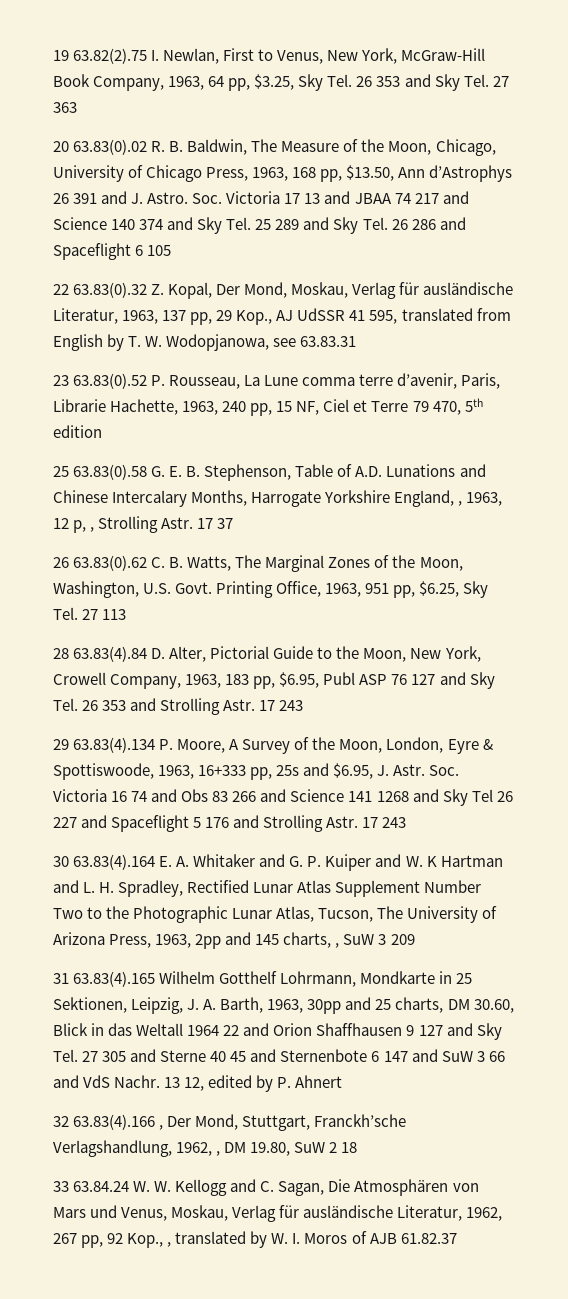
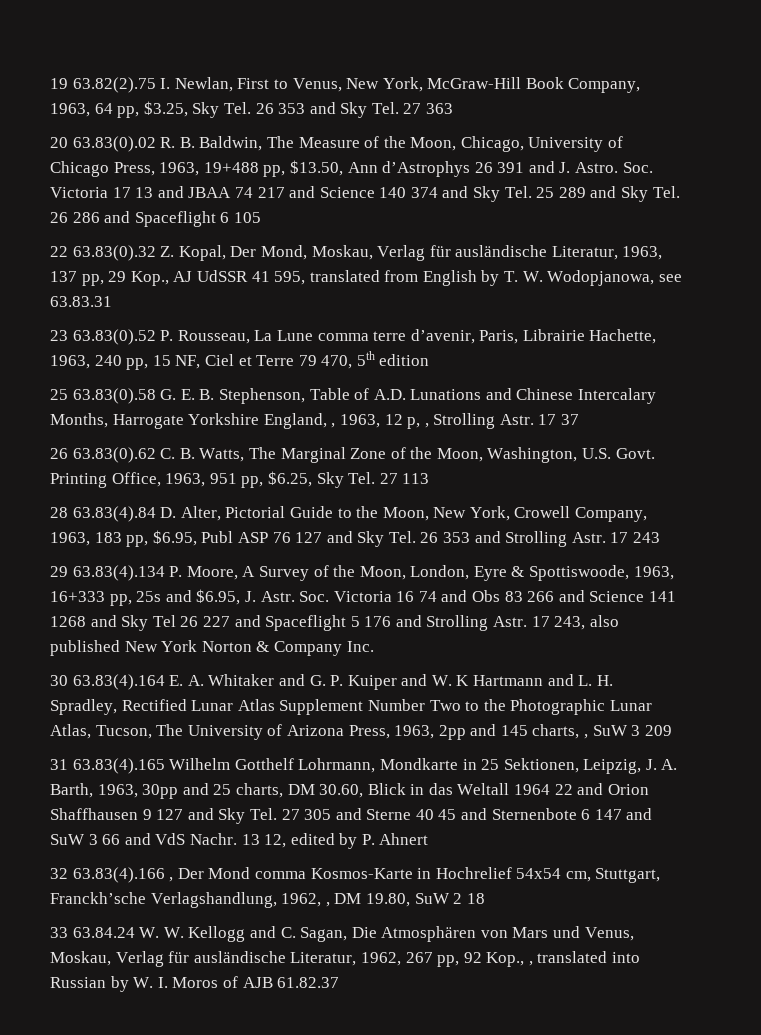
- 20 63.83(0).02 R. B. Baldwin, The Measure of the Moon, Chicago, University of Chicago Press, 1963, 168 pp, $13.50, Ann d’Astrophys 26 391 and J. Astro.
+ 20 63.83(0).02 R. B. Baldwin, The Measure of the Moon, Chicago, University of Chicago Press, 1963, 19+488 pp, $13.50, Ann d’Astrophys 26 391 and J. Astro.
- 23 63.83(0).52 P. Rousseau, La Lune comma terre d’avenir, Paris, Librarie Hachette, 1963, 240 pp, 15 NF, Ciel et Terre 79 470, 5th edition
+ 23 63.83(0).52 P. Rousseau, La Lune comma terre d’avenir, Paris, Librairie Hachette, 1963, 240 pp, 15 NF, Ciel et Terre 79 470, 5th edition
- 26 63.83(0).62 C. B. Watts, The Marginal Zones of the Moon, Washington, U.S. Govt.
+ 26 63.83(0).62 C. B. Watts, The Marginal Zone of the Moon, Washington, U.S. Govt.
- Soc. Victoria 16 74 and Obs 83 266 and Science 141 1268 and Sky Tel 26 227 and Spaceflight 5 176 and Strolling Astr. 17 243
+ Soc. Victoria 16 74 and Obs 83 266 and Science 141 1268 and Sky Tel 26 227 and Spaceflight 5 176 and Strolling Astr. 17 243, also published New York Norton & Company Inc.
- 30 63.83(4).164 E. A. Whitaker and G. P. Kuiper and W. K Hartman and L. H. Spradley, Rectified Lunar Atlas Supplement Number Two to the Photographic Lunar Atlas, Tucson, The University of Arizona Press, 1963, 2pp and 145 charts, , SuW 3 209
+ 30 63.83(4).164 E. A. Whitaker and G. P. Kuiper and W. K Hartmann and L. H. Spradley, Rectified Lunar Atlas Supplement Number Two to the Photographic Lunar Atlas, Tucson, The University of Arizona Press, 1963, 2pp and 145 charts, , SuW 3 209
- 32 63.83(4).166 , Der Mond, Stuttgart, Franckh’sche Verlagshandlung, 1962, , DM 19.80, SuW 2 18
+ 32 63.83(4).166 , Der Mond comma Kosmos-Karte in Hochrelief 54x54 cm, Stuttgart, Franckh’sche Verlagshandlung, 1962, , DM 19.80, SuW 2 18
- 33 63.84.24 W. W. Kellogg and C. Sagan, Die Atmosphären von Mars und Venus, Moskau, Verlag für ausländische Literatur, 1962, 267 pp, 92 Kop., , translated by W. I. Moros of AJB 61.82.37
+ 33 63.84.24 W. W. Kellogg and C. Sagan, Die Atmosphären von Mars und Venus, Moskau, Verlag für ausländische Literatur, 1962, 267 pp, 92 Kop., , translated into Russian by W. I. Moros of AJB 61.82.37

